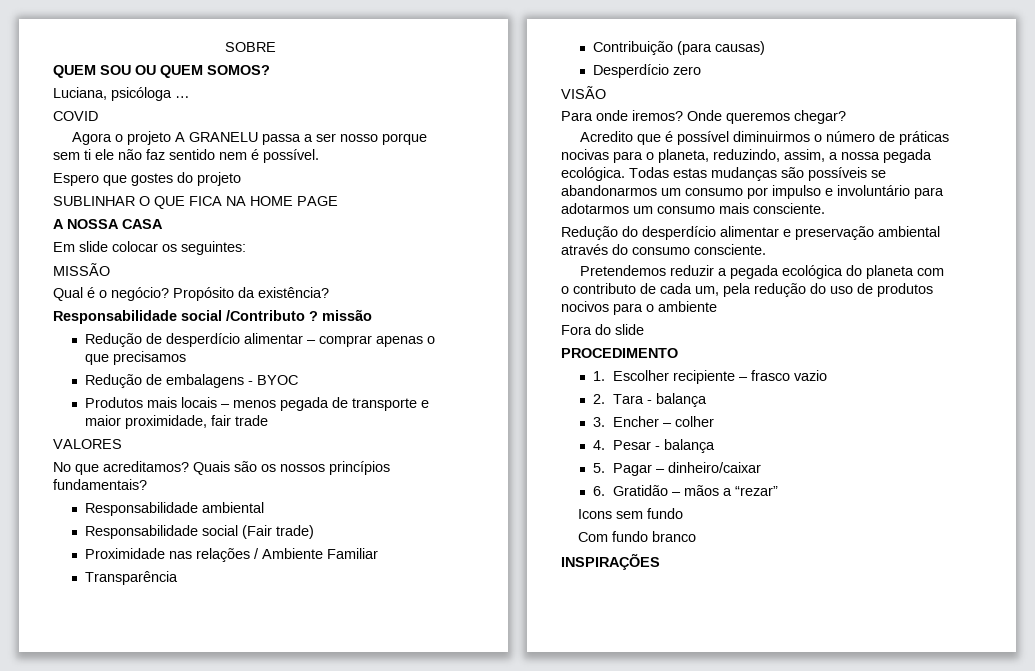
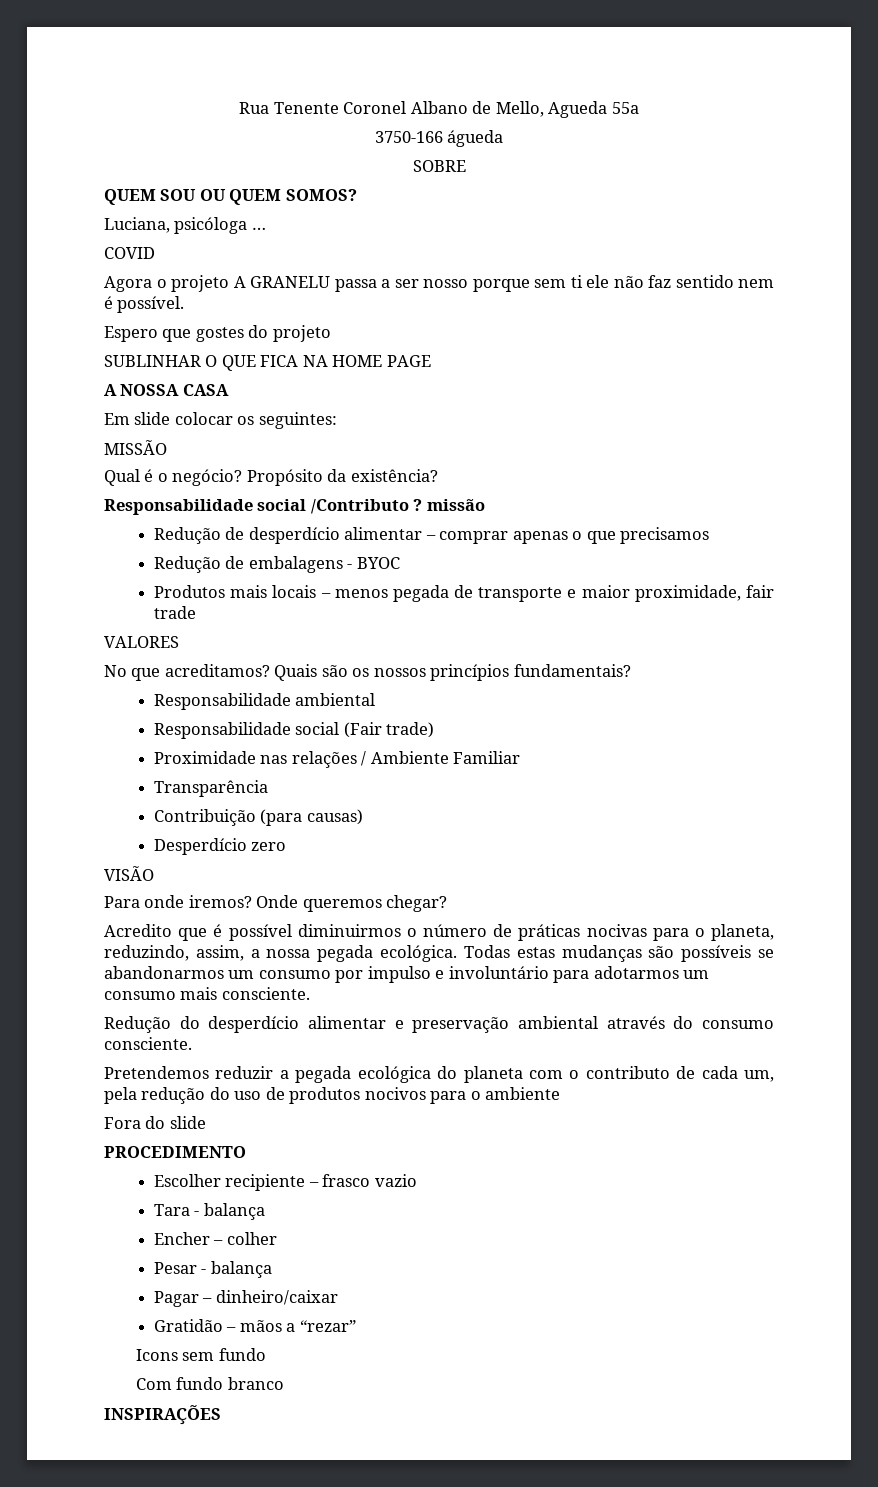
+ Rua Tenente Coronel Albano de Mello, Agueda 55a
+ 3750-166 águeda
- 1. Escolher recipiente – frasco vazio
+ Escolher recipiente – frasco vazio
- 2. Tara - balança
+ Tara - balança
- 3. Encher – colher
+ Encher – colher
- 4. Pesar - balança
+ Pesar - balança
- 5. Pagar – dinheiro/caixar
+ Pagar – dinheiro/caixar
- 6. Gratidão – mãos a “rezar”
+ Gratidão – mãos a “rezar”

